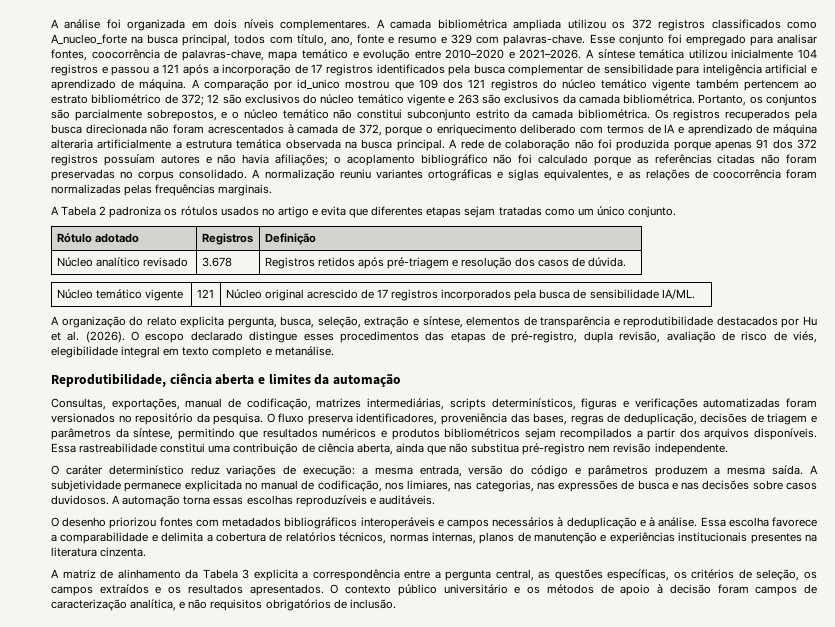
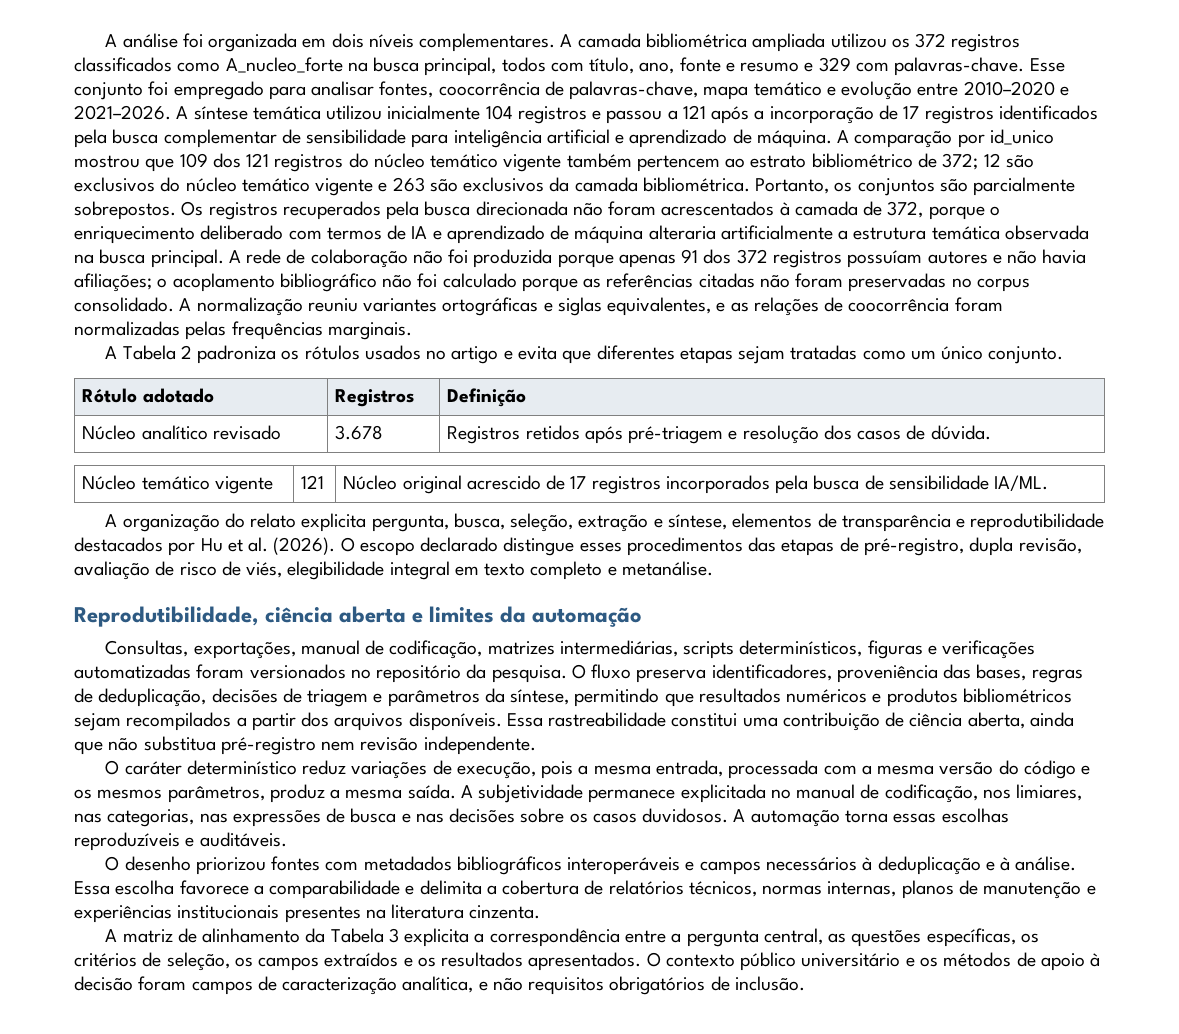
- Portanto, os conjuntos são parcialmente sobrepostos, e o núcleo temático não constitui subconjunto estrito da camada bibliométrica.
+ Portanto, os conjuntos são parcialmente sobrepostos.
- O caráter determinístico reduz variações de execução: a mesma entrada, versão do código e parâmetros produzem a mesma saída.
+ O caráter determinístico reduz variações de execução, pois a mesma entrada, processada com a mesma versão do código e os mesmos parâmetros, produz a mesma saída.
- A subjetividade permanece explicitada no manual de codificação, nos limiares, nas categorias, nas expressões de busca e nas decisões sobre casos duvidosos.
+ A subjetividade permanece explicitada no manual de codificação, nos limiares, nas categorias, nas expressões de busca e nas decisões sobre os casos duvidosos.

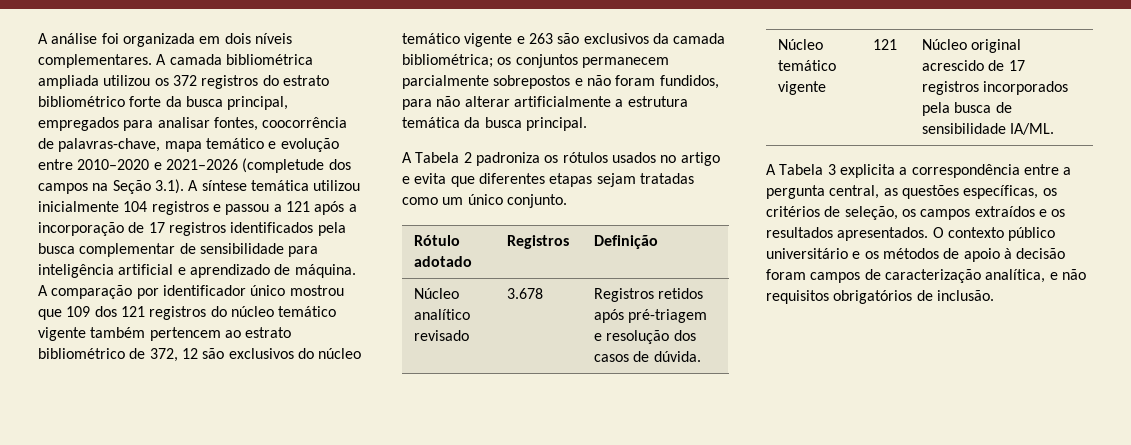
- A camada bibliométrica ampliada utilizou os 372 registros classificados como A_nucleo_forte na busca principal, todos com título, ano, fonte e resumo e 329 com palavras-chave. Esse conjunto foi empregado para analisar fontes, coocorrência de palavras-chave, mapa temático e evolução entre 2010–2020 e 2021–2026. A síntese temática utilizou inicialmente 104 registros e passou a 121 após a incorporação de 17 registros identificados pela busca complementar de sensibilidade para inteligência artificial e aprendizado de máquina.
+ A camada bibliométrica ampliada utilizou os 372 registros do estrato bibliométrico forte da busca principal, empregados para analisar fontes, coocorrência de palavras-chave, mapa temático e evolução entre 2010–2020 e 2021–2026 (completude dos campos na Seção 3.1). A síntese temática utilizou inicialmente 104 registros e passou a 121 após a incorporação de 17 registros identificados pela busca complementar de sensibilidade para inteligência artificial e aprendizado de máquina.
- A comparação por id_unico mostrou que 109 dos 121 registros do núcleo temático vigente também pertencem ao estrato bibliométrico de 372; 12 são exclusivos do núcleo temático vigente e 263 são exclusivos da camada bibliométrica. Portanto, os conjuntos são parcialmente sobrepostos. Os registros recuperados pela busca direcionada não foram acrescentados à camada de 372, porque o enriquecimento deliberado com termos de IA e aprendizado de máquina alteraria artificialmente a estrutura temática observada na busca principal. A rede de colaboração não foi produzida porque apenas 91 dos 372 registros possuíam autores e não havia afiliações; o acoplamento bibliográfico não foi calculado porque as referências citadas não foram preservadas no corpus consolidado. A normalização reuniu variantes ortográficas e siglas equivalentes, e as relações de coocorrência foram normalizadas pelas frequências marginais.
+ A comparação por identificador único mostrou que 109 dos 121 registros do núcleo temático vigente também pertencem ao estrato bibliométrico de 372, 12 são exclusivos do núcleo temático vigente e 263 são exclusivos da camada bibliométrica; os conjuntos permanecem parcialmente sobrepostos e não foram fundidos, para não alterar artificialmente a estrutura temática da busca principal.
- A organização do relato explicita pergunta, busca, seleção, extração e síntese, elementos de transparência e reprodutibilidade destacados por Hu et al. (2026). O escopo declarado distingue esses procedimentos das etapas de pré-registro, dupla revisão, avaliação de risco de viés, elegibilidade integral em texto completo e metanálise.
- Reprodutibilidade, ciência aberta e limites da automação
- Consultas, exportações, manual de codificação, matrizes intermediárias, scripts determinísticos, figuras e verificações automatizadas foram versionados no repositório da pesquisa. O fluxo preserva identificadores, proveniência das bases, regras de deduplicação, decisões de triagem e parâmetros da síntese, permitindo que resultados numéricos e produtos bibliométricos sejam recompilados a partir dos arquivos disponíveis. Essa rastreabilidade constitui uma contribuição de ciência aberta, ainda que não substitua pré-registro nem revisão independente.
- O caráter determinístico reduz variações de execução, pois a mesma entrada, processada com a mesma versão do código e os mesmos parâmetros, produz a mesma saída. A subjetividade permanece explicitada no manual de codificação, nos limiares, nas categorias, nas expressões de busca e nas decisões sobre os casos duvidosos. A automação torna essas escolhas reproduzíveis e auditáveis.
- O desenho priorizou fontes com metadados bibliográficos interoperáveis e campos necessários à deduplicação e à análise. Essa escolha favorece a comparabilidade e delimita a cobertura de relatórios técnicos, normas internas, planos de manutenção e experiências institucionais presentes na literatura cinzenta.
- A matriz de alinhamento da Tabela 3 explicita a correspondência entre a pergunta central, as questões específicas, os critérios de seleção, os campos extraídos e os resultados apresentados.
+ A Tabela 3 explicita a correspondência entre a pergunta central, as questões específicas, os critérios de seleção, os campos extraídos e os resultados apresentados.

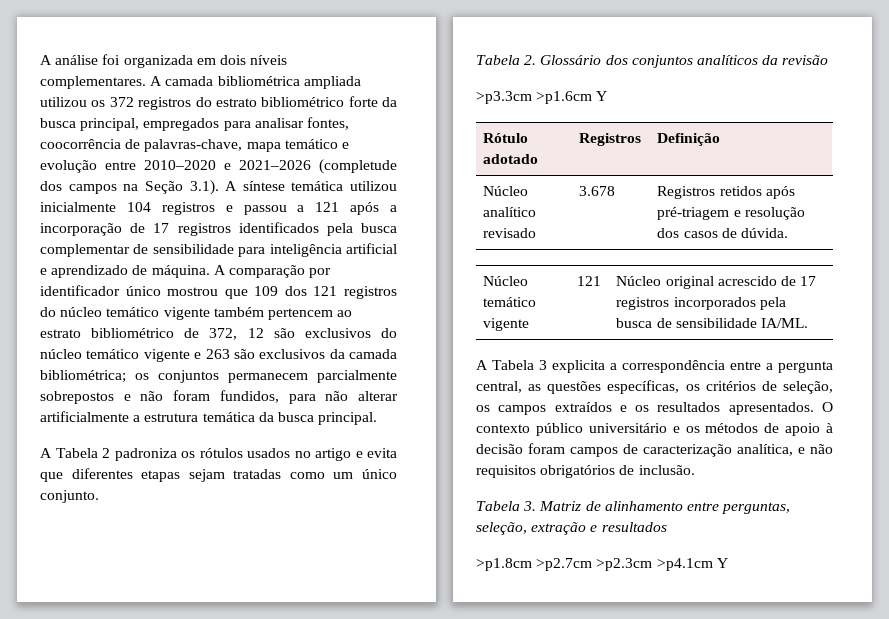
+ Tabela 2. Glossário dos conjuntos analíticos da revisão
+ >p3.3cm >p1.6cm Y
+ Tabela 3. Matriz de alinhamento entre perguntas, seleção, extração e resultados
+ >p1.8cm >p2.7cm >p2.3cm >p4.1cm Y

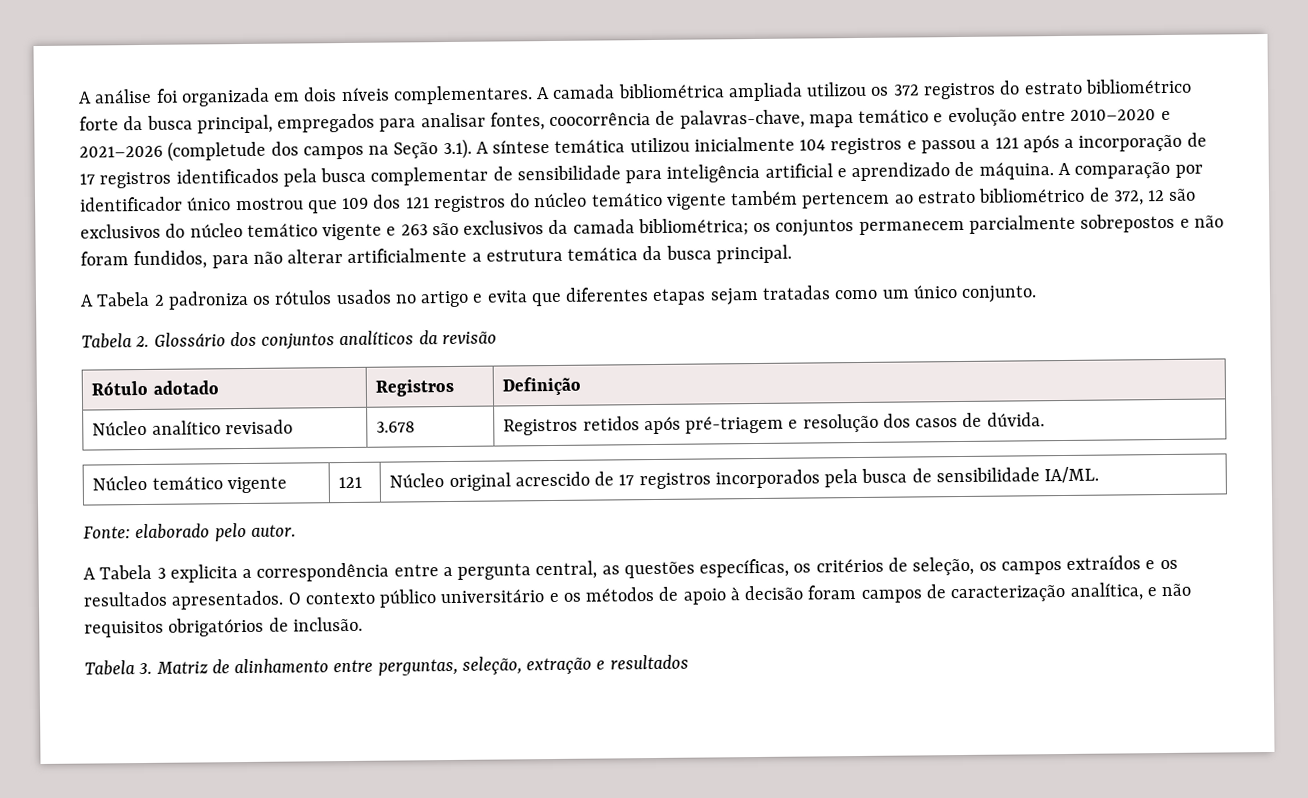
- >p3.3cm >p1.6cm Y
+ Fonte: elaborado pelo autor.
- >p1.8cm >p2.7cm >p2.3cm >p4.1cm Y

